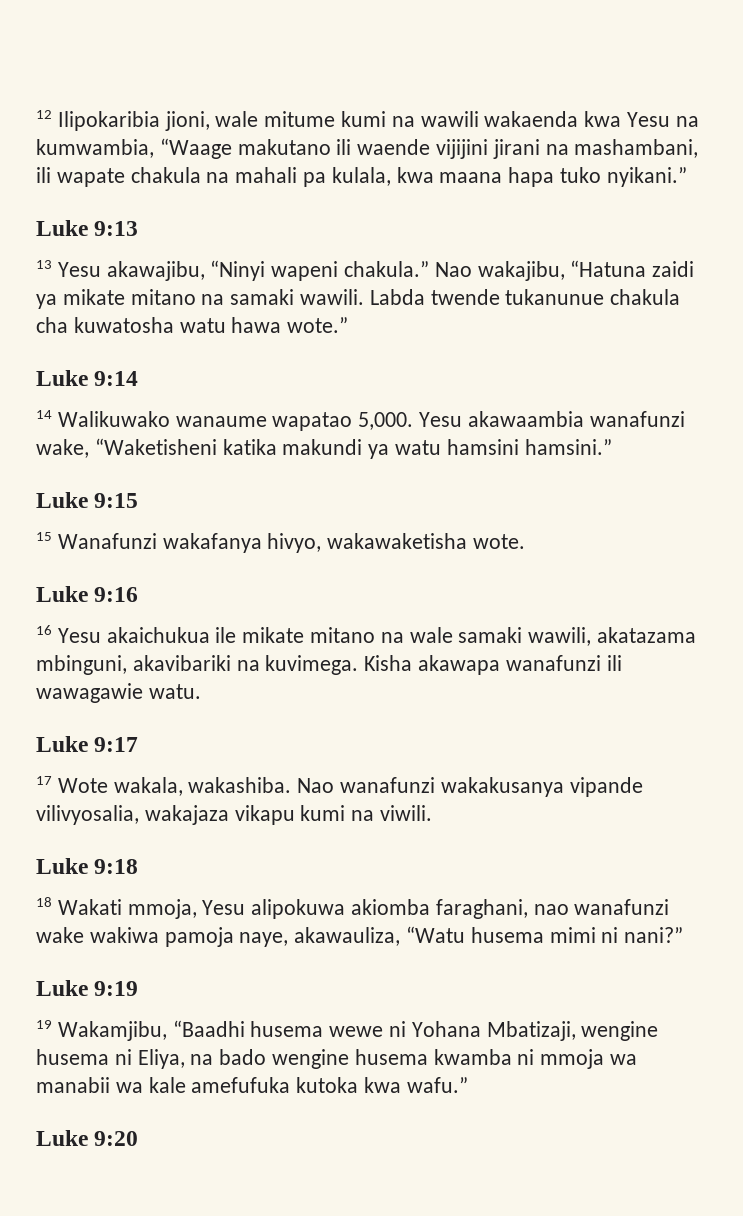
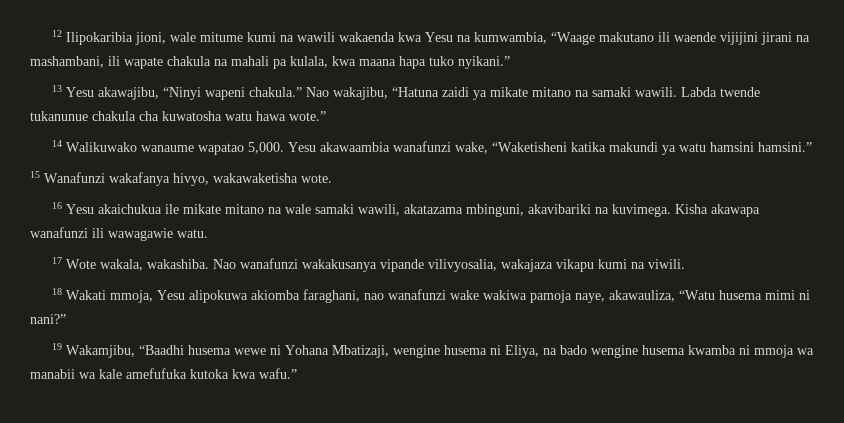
- Luke 9:13
- Luke 9:14
- Luke 9:15
- Luke 9:16
- Luke 9:17
- Luke 9:18
- Luke 9:19
- Luke 9:20

